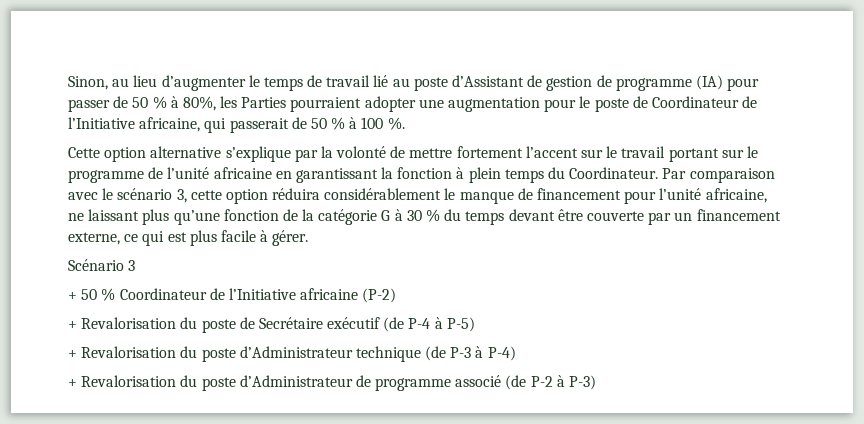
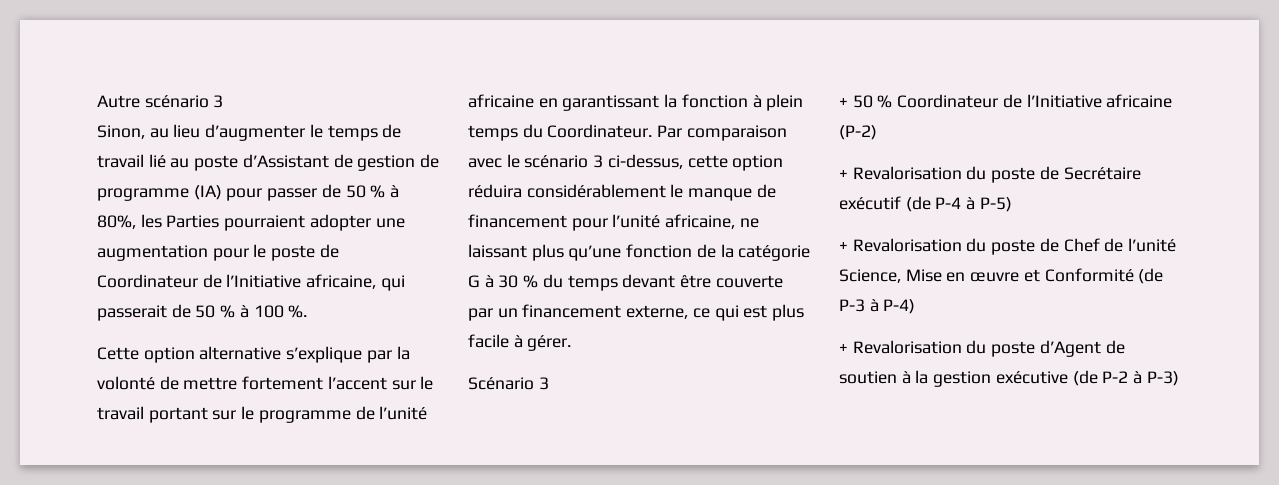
+ Autre scénario 3
- Par comparaison avec le scénario 3, cette option réduira considérablement le manque de financement pour l’unité africaine, ne laissant plus qu’une fonction de la catégorie G à 30 % du temps devant être couverte par un financement externe, ce qui est plus facile à gérer.
+ Par comparaison avec le scénario 3 ci-dessus, cette option réduira considérablement le manque de financement pour l’unité africaine, ne laissant plus qu’une fonction de la catégorie G à 30 % du temps devant être couverte par un financement externe, ce qui est plus facile à gérer.
- + Revalorisation du poste d’Administrateur technique (de P-3 à P-4)
+ + Revalorisation du poste de Chef de l’unité Science, Mise en œuvre et Conformité (de P-3 à P-4)
- + Revalorisation du poste d’Administrateur de programme associé (de P-2 à P-3)
+ + Revalorisation du poste d’Agent de soutien à la gestion exécutive (de P-2 à P-3)

